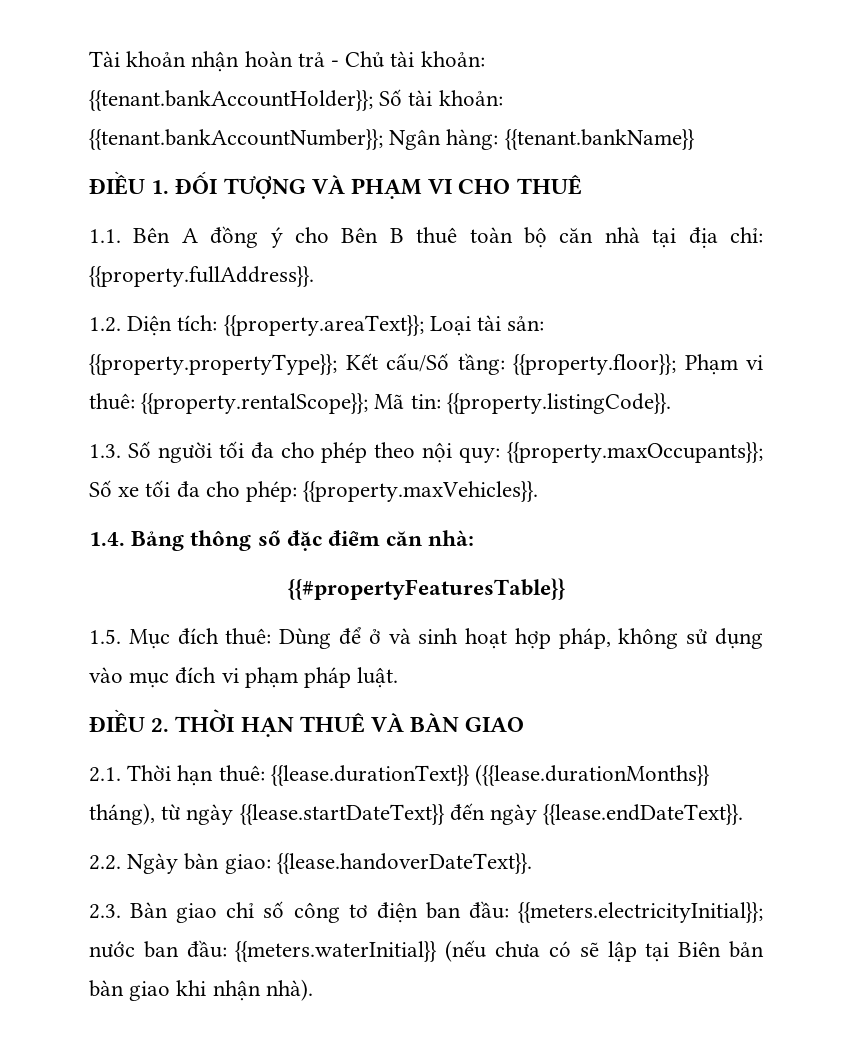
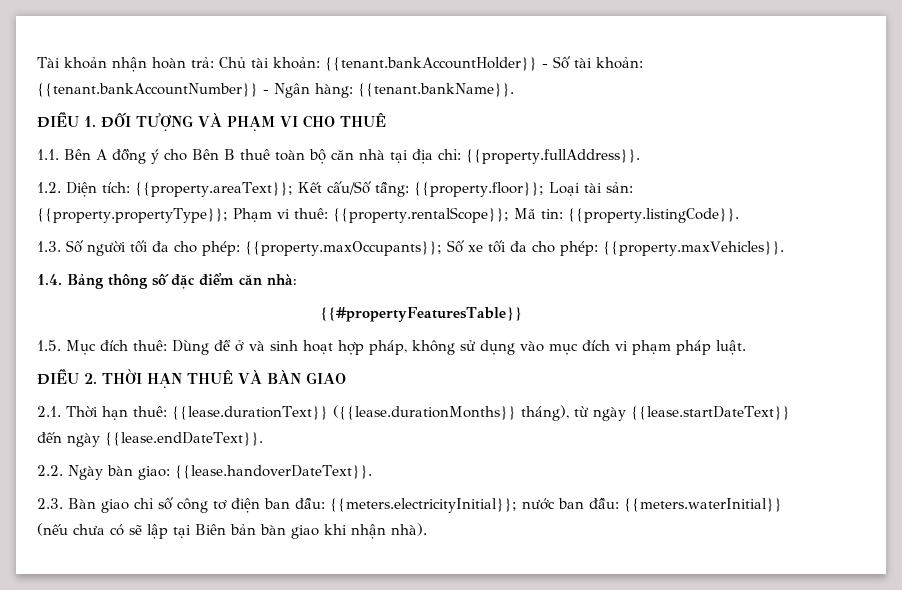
- Tài khoản nhận hoàn trả - Chủ tài khoản: {{tenant.bankAccountHolder}}; Số tài khoản: {{tenant.bankAccountNumber}}; Ngân hàng: {{tenant.bankName}}
+ Tài khoản nhận hoàn trả: Chủ tài khoản: {{tenant.bankAccountHolder}} - Số tài khoản: {{tenant.bankAccountNumber}} - Ngân hàng: {{tenant.bankName}}.
- 1.2. Diện tích: {{property.areaText}}; Loại tài sản: {{property.propertyType}}; Kết cấu/Số tầng: {{property.floor}}; Phạm vi thuê: {{property.rentalScope}}; Mã tin: {{property.listingCode}}.
+ 1.2. Diện tích: {{property.areaText}}; Kết cấu/Số tầng: {{property.floor}}; Loại tài sản: {{property.propertyType}}; Phạm vi thuê: {{property.rentalScope}}; Mã tin: {{property.listingCode}}.
- 1.3. Số người tối đa cho phép theo nội quy: {{property.maxOccupants}}; Số xe tối đa cho phép: {{property.maxVehicles}}.
+ 1.3. Số người tối đa cho phép: {{property.maxOccupants}}; Số xe tối đa cho phép: {{property.maxVehicles}}.

